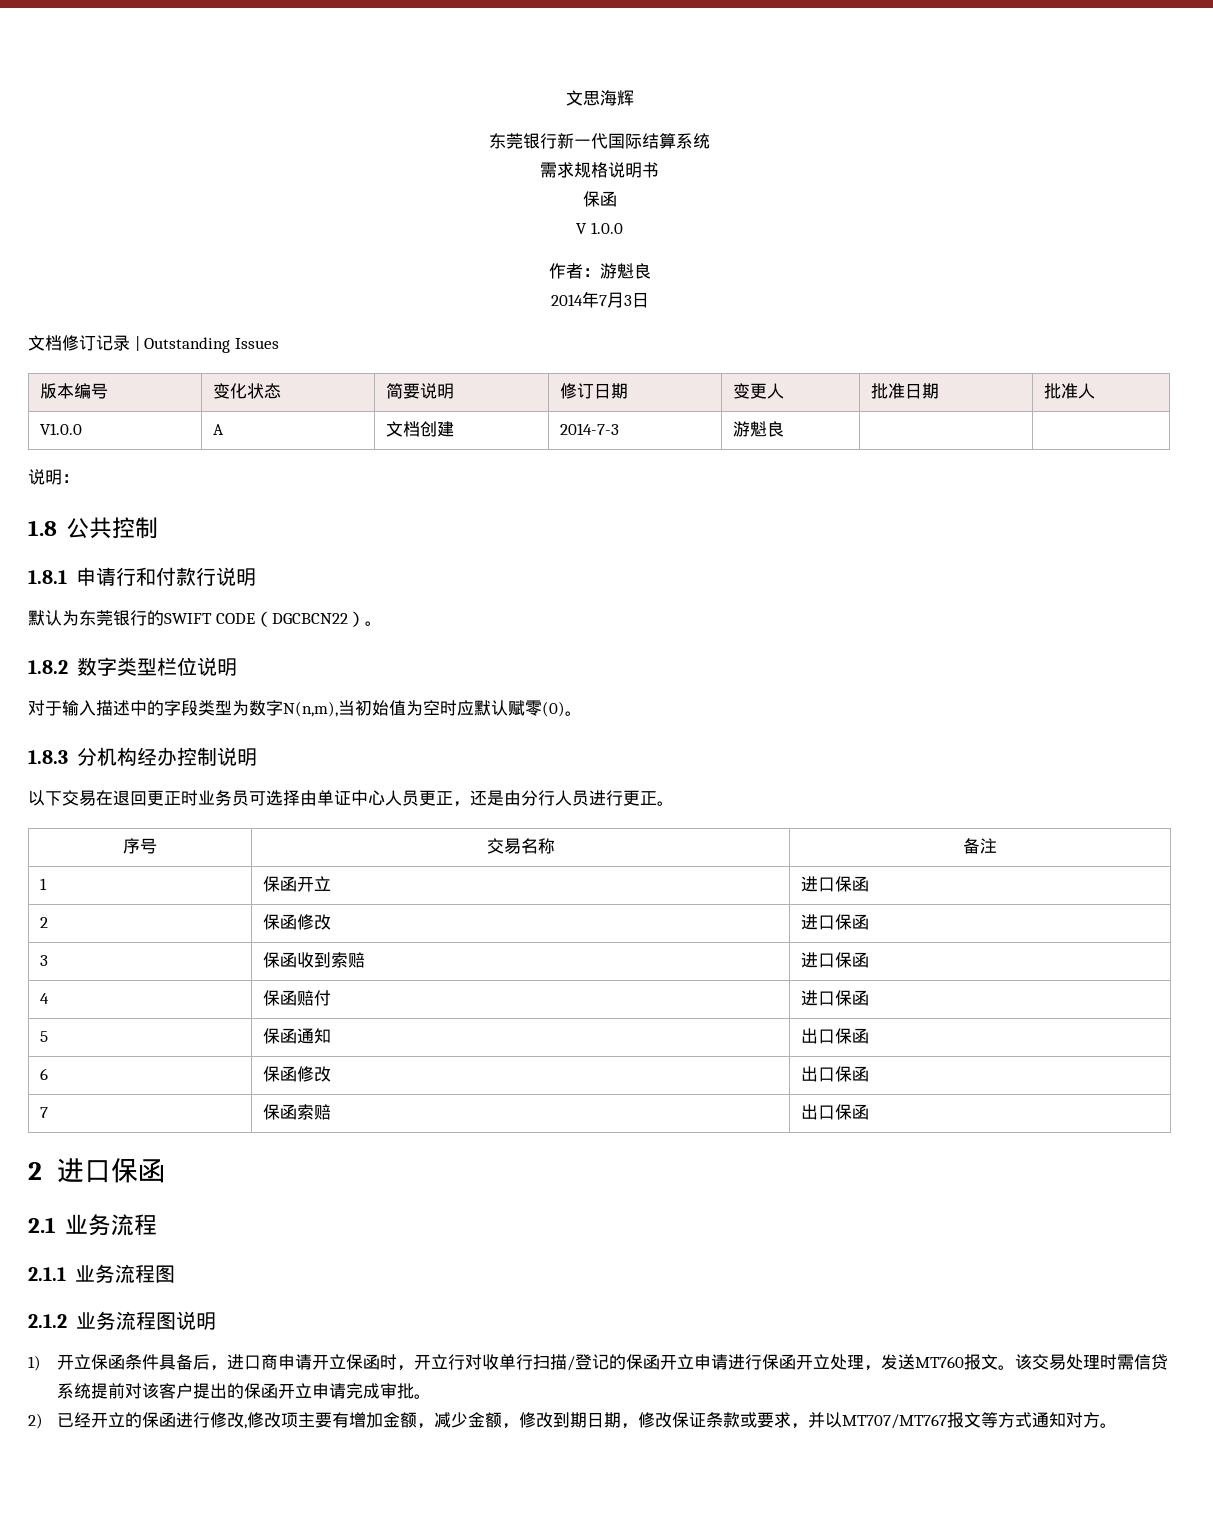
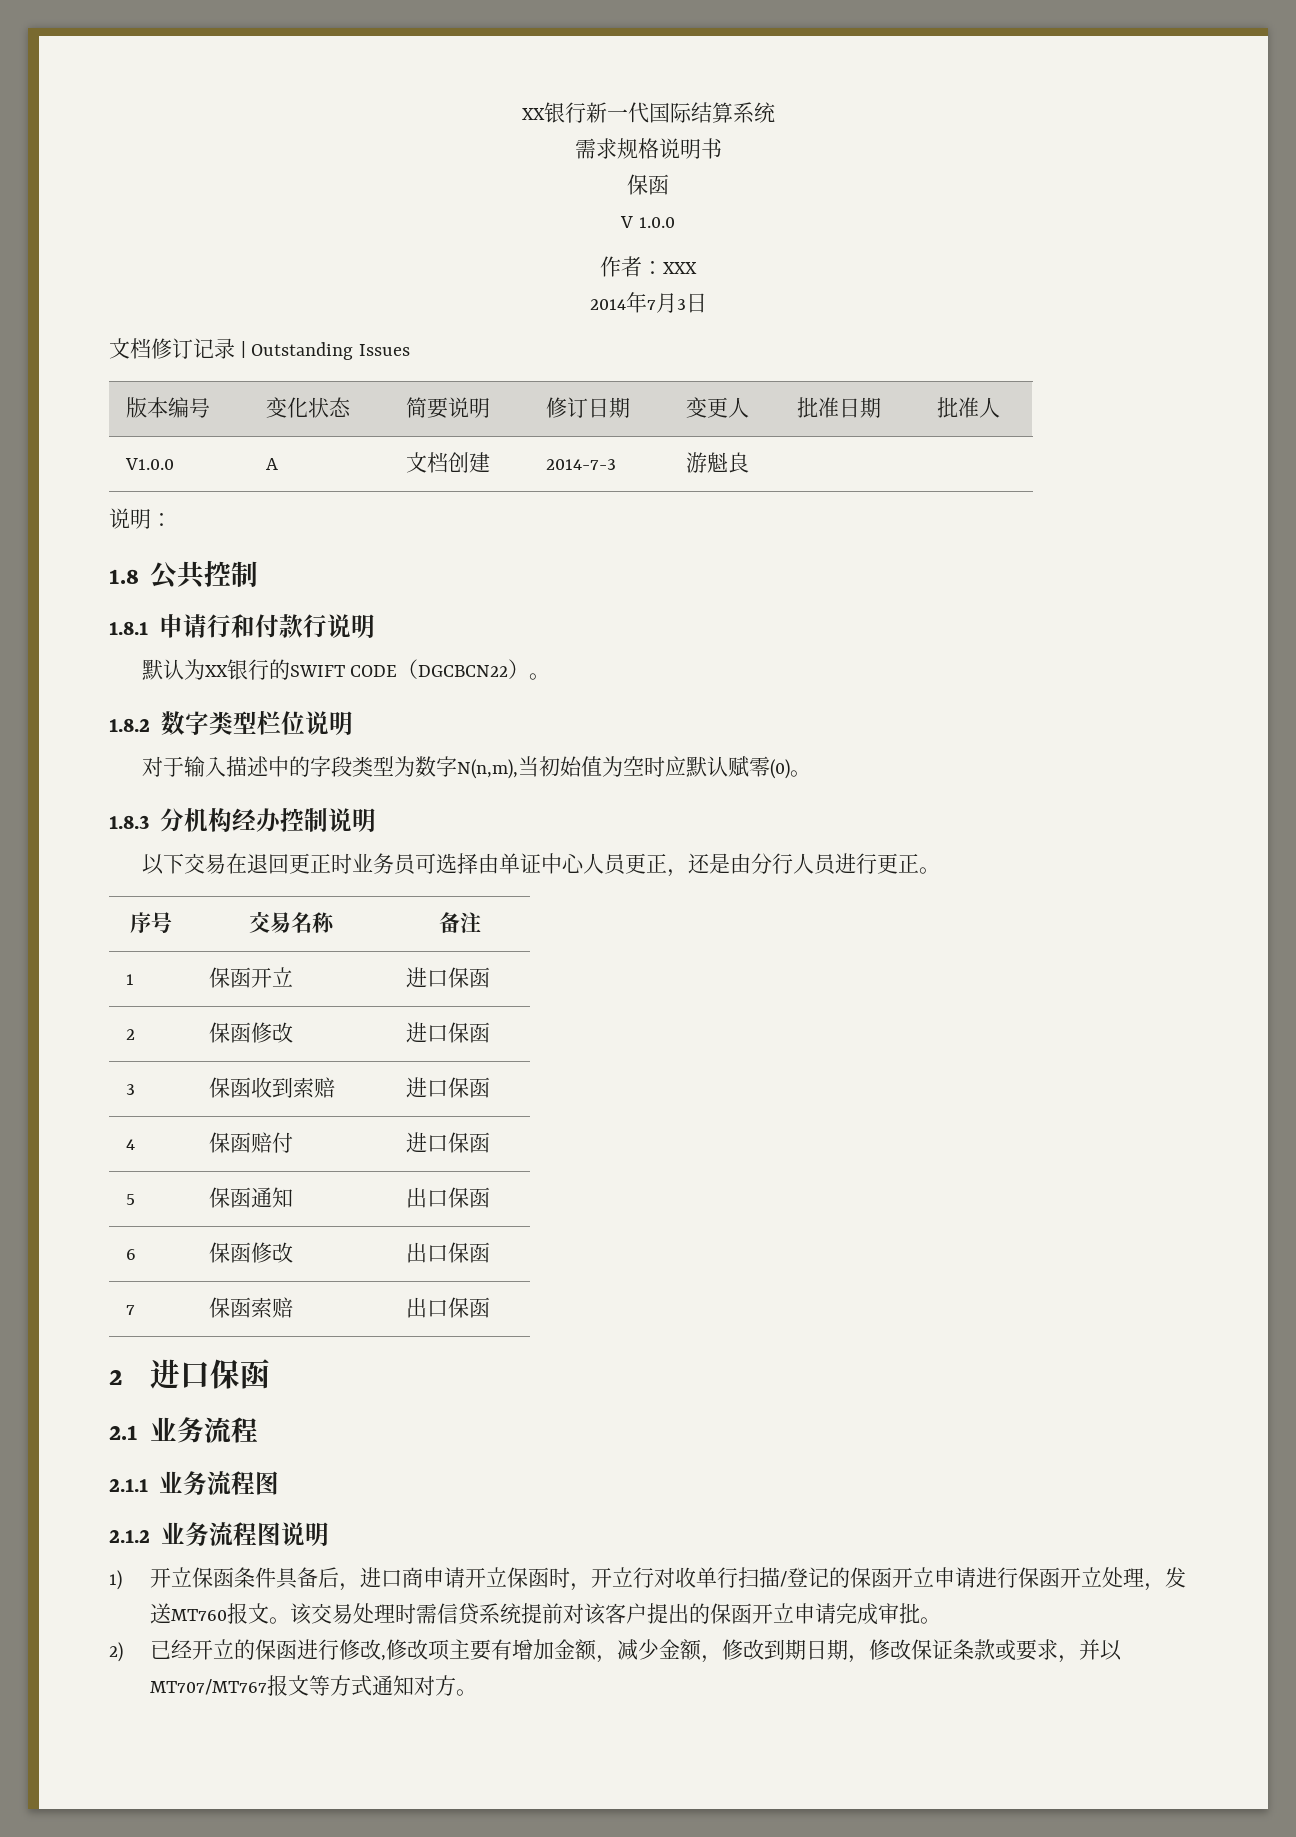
- 文思海辉
- 东莞银行新一代国际结算系统
+ XX银行新一代国际结算系统
- 作者：游魁良
+ 作者：XXX
- 默认为东莞银行的SWIFT CODE（DGCBCN22）。
+ 默认为XX银行的SWIFT CODE（DGCBCN22）。

